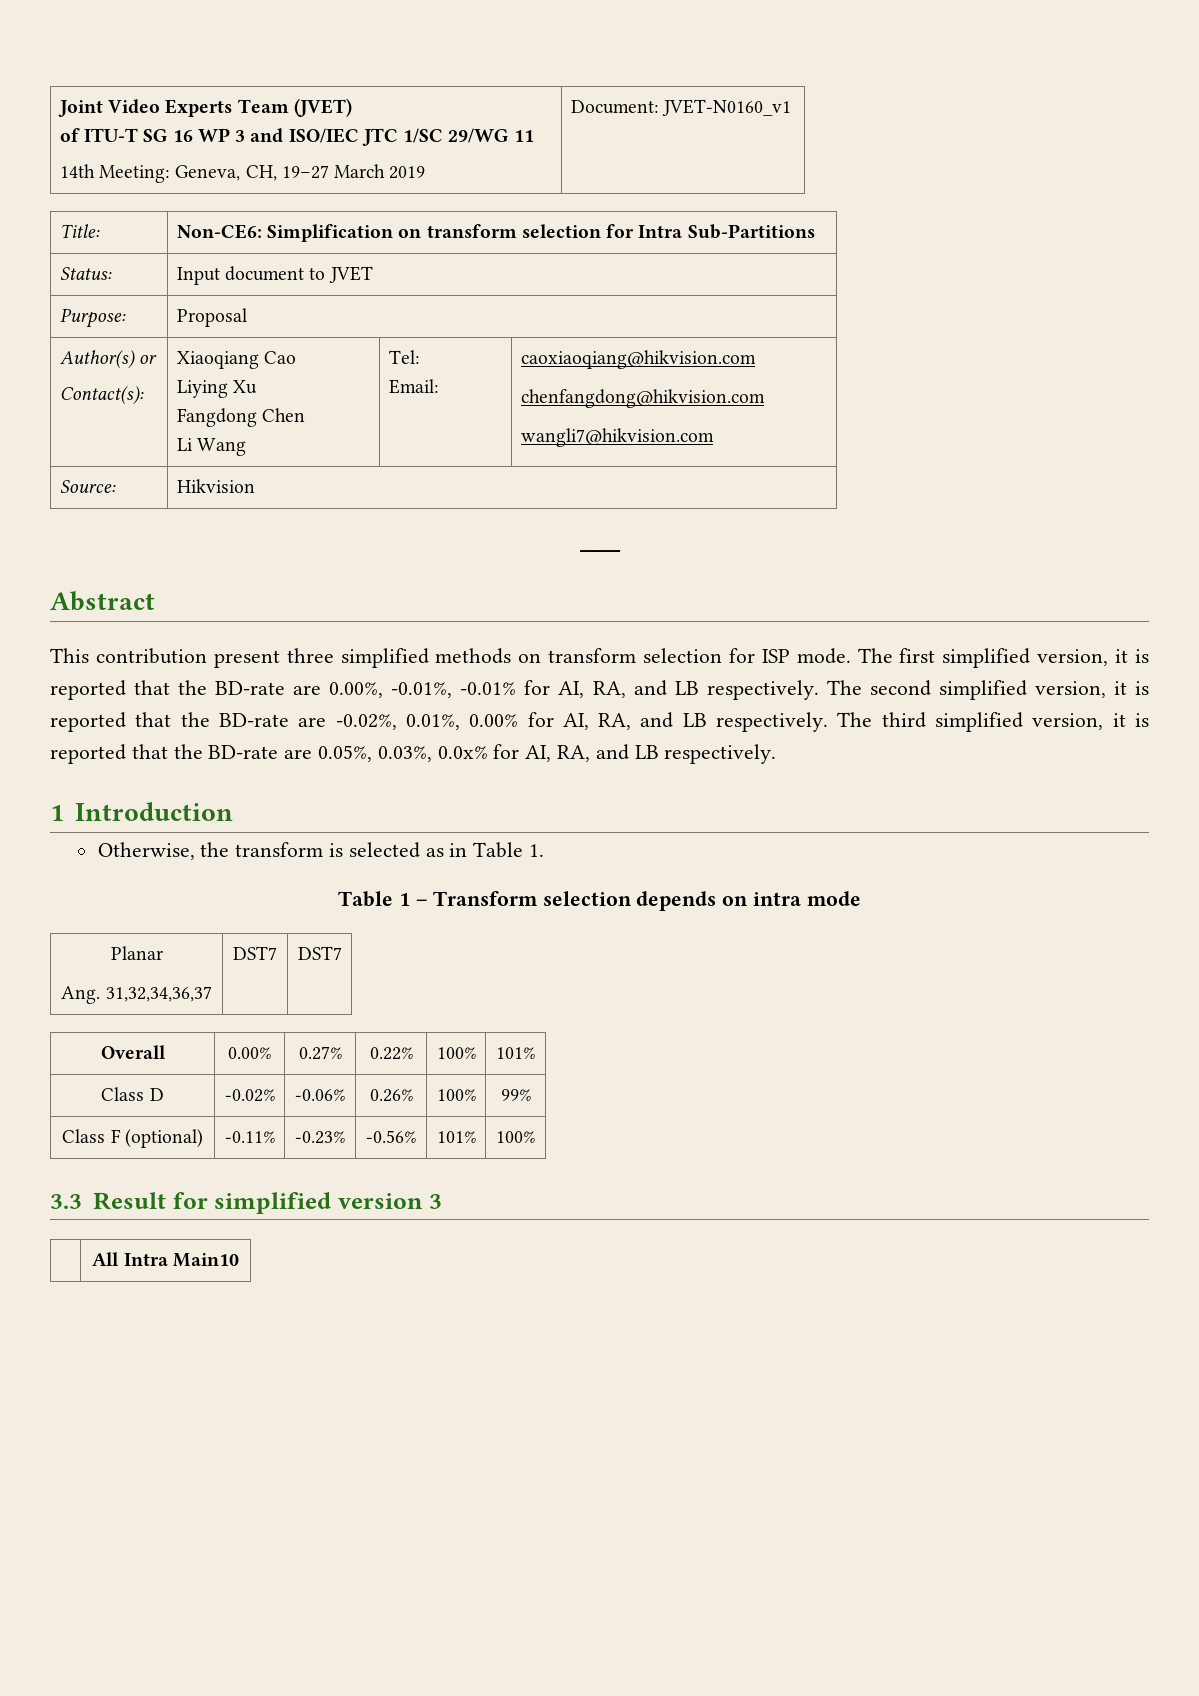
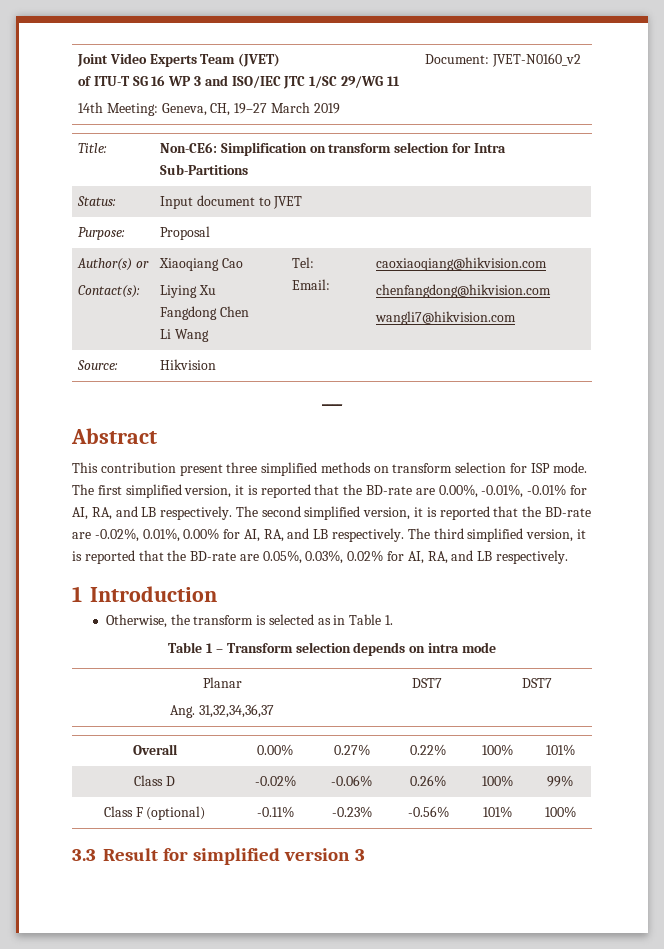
  Joint Video Experts Team (JVET)
  of ITU-T SG 16 WP 3 and ISO/IEC JTC 1/SC 29/WG 11
- 14th Meeting: Geneva, CH, 19–27 March 2019 | Document: JVET-N0160_v1
+ 14th Meeting: Geneva, CH, 19–27 March 2019 | Document: JVET-N0160_v2
- The third simplified version, it is reported that the BD-rate are 0.05%, 0.03%, 0.0x% for AI, RA, and LB respectively.
+ The third simplified version, it is reported that the BD-rate are 0.05%, 0.03%, 0.02% for AI, RA, and LB respectively.
- | All Intra Main10

